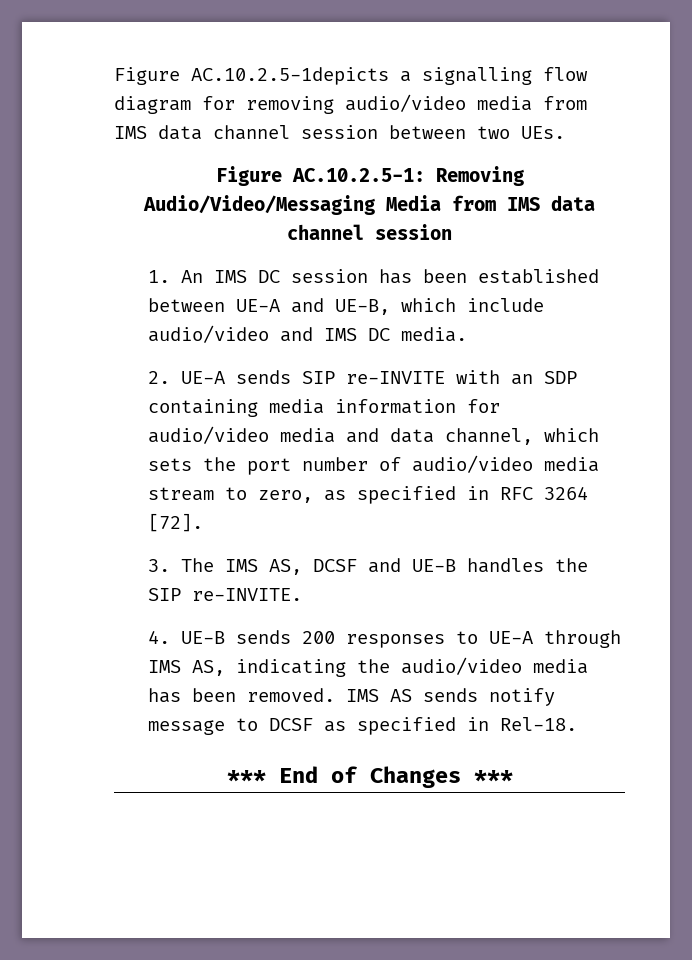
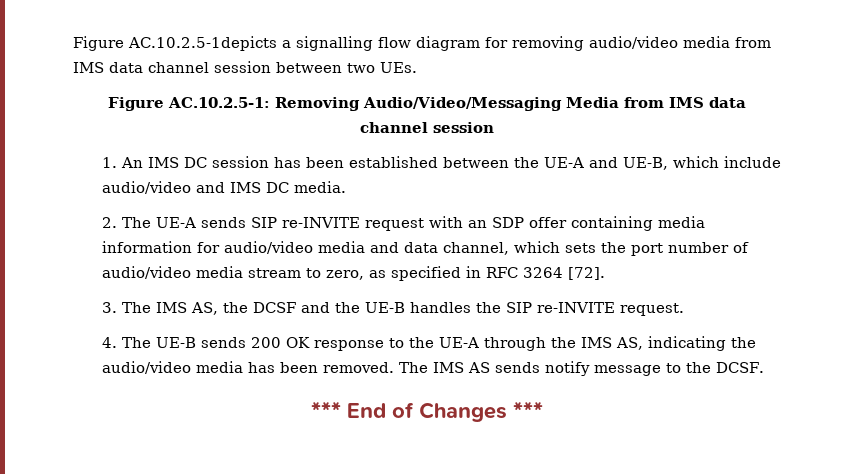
- 1. An IMS DC session has been established between UE-A and UE-B, which include audio/video and IMS DC media.
+ 1. An IMS DC session has been established between the UE-A and UE-B, which include audio/video and IMS DC media.
- 2. UE-A sends SIP re-INVITE with an SDP containing media information for audio/video media and data channel, which sets the port number of audio/video media stream to zero, as specified in RFC 3264 [72].
+ 2. The UE-A sends SIP re-INVITE request with an SDP offer containing media information for audio/video media and data channel, which sets the port number of audio/video media stream to zero, as specified in RFC 3264 [72].
- 3. The IMS AS, DCSF and UE-B handles the SIP re-INVITE.
+ 3. The IMS AS, the DCSF and the UE-B handles the SIP re-INVITE request.
- 4. UE-B sends 200 responses to UE-A through IMS AS, indicating the audio/video media has been removed.
+ 4. The UE-B sends 200 OK response to the UE-A through the IMS AS, indicating the audio/video media has been removed.
- IMS AS sends notify message to DCSF as specified in Rel-18.
+ The IMS AS sends notify message to the DCSF.

